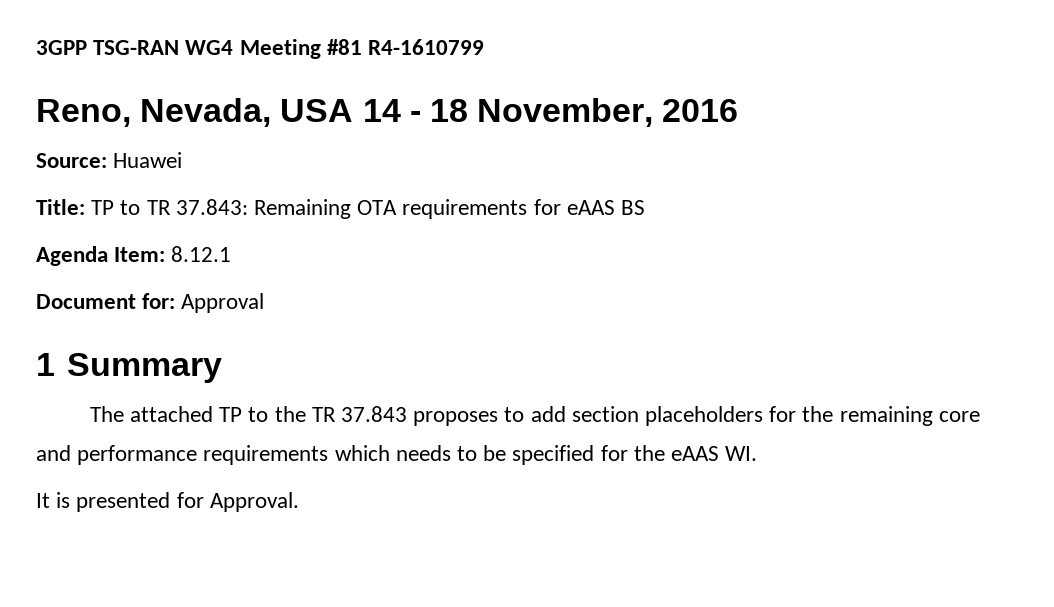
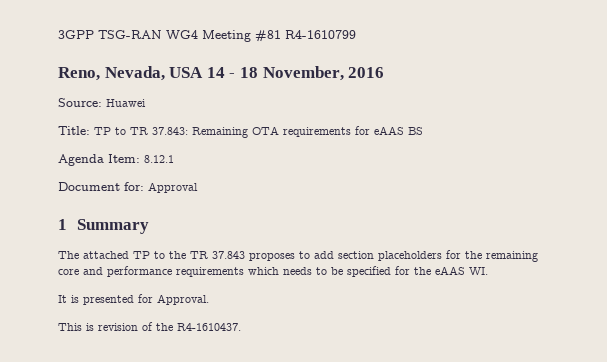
+ This is revision of the R4-1610437.

